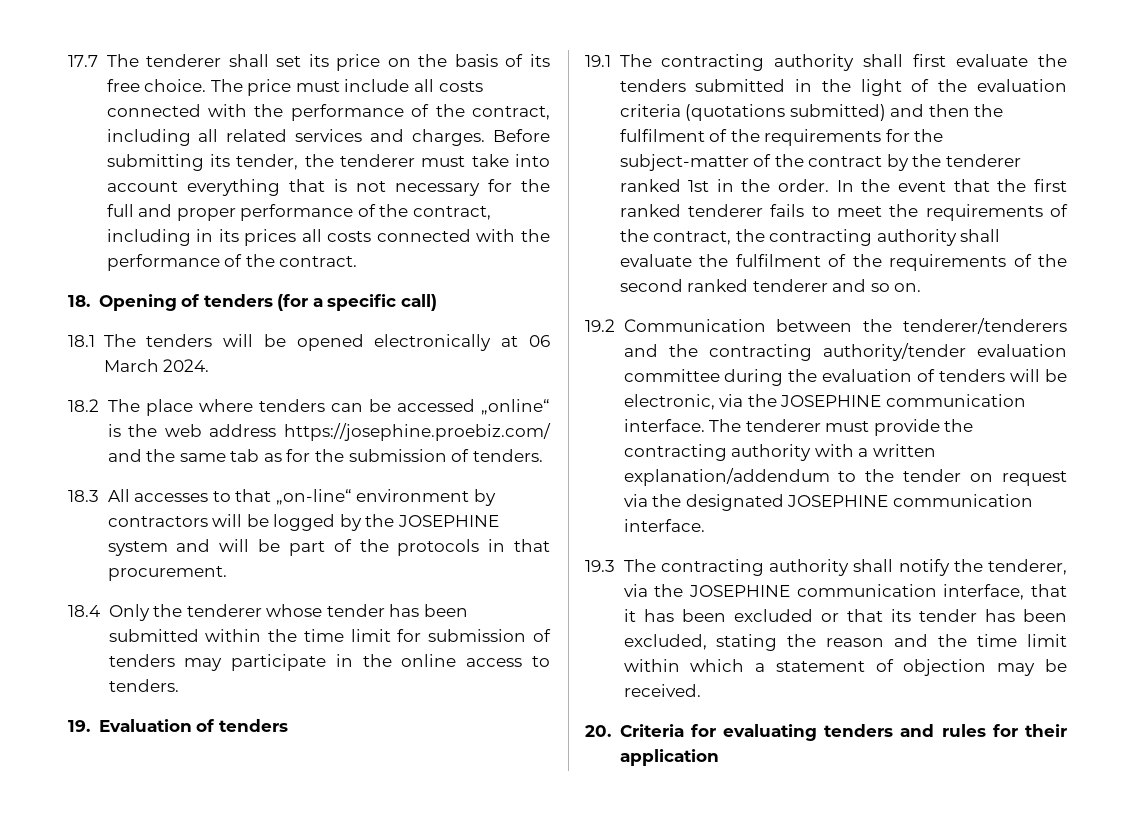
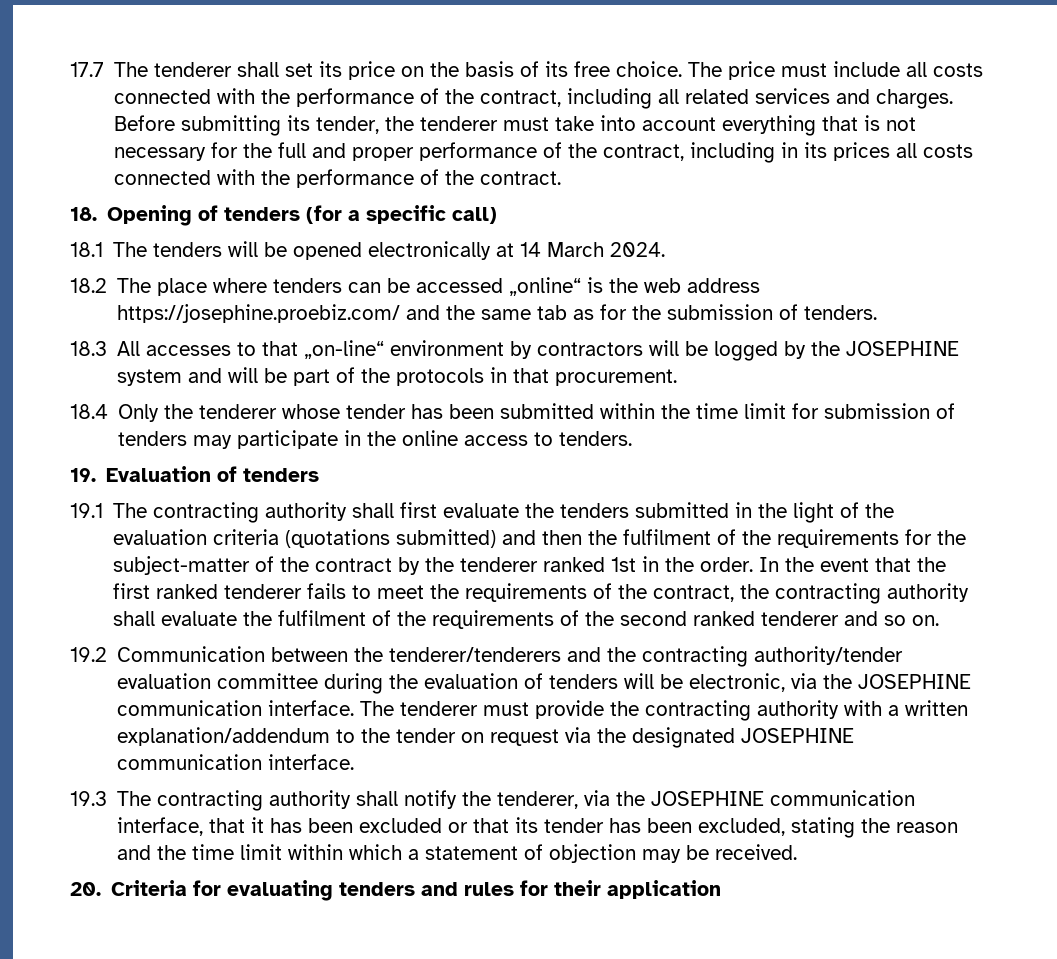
- 18.1 The tenders will be opened electronically at 06 March 2024.
+ 18.1 The tenders will be opened electronically at 14 March 2024.

